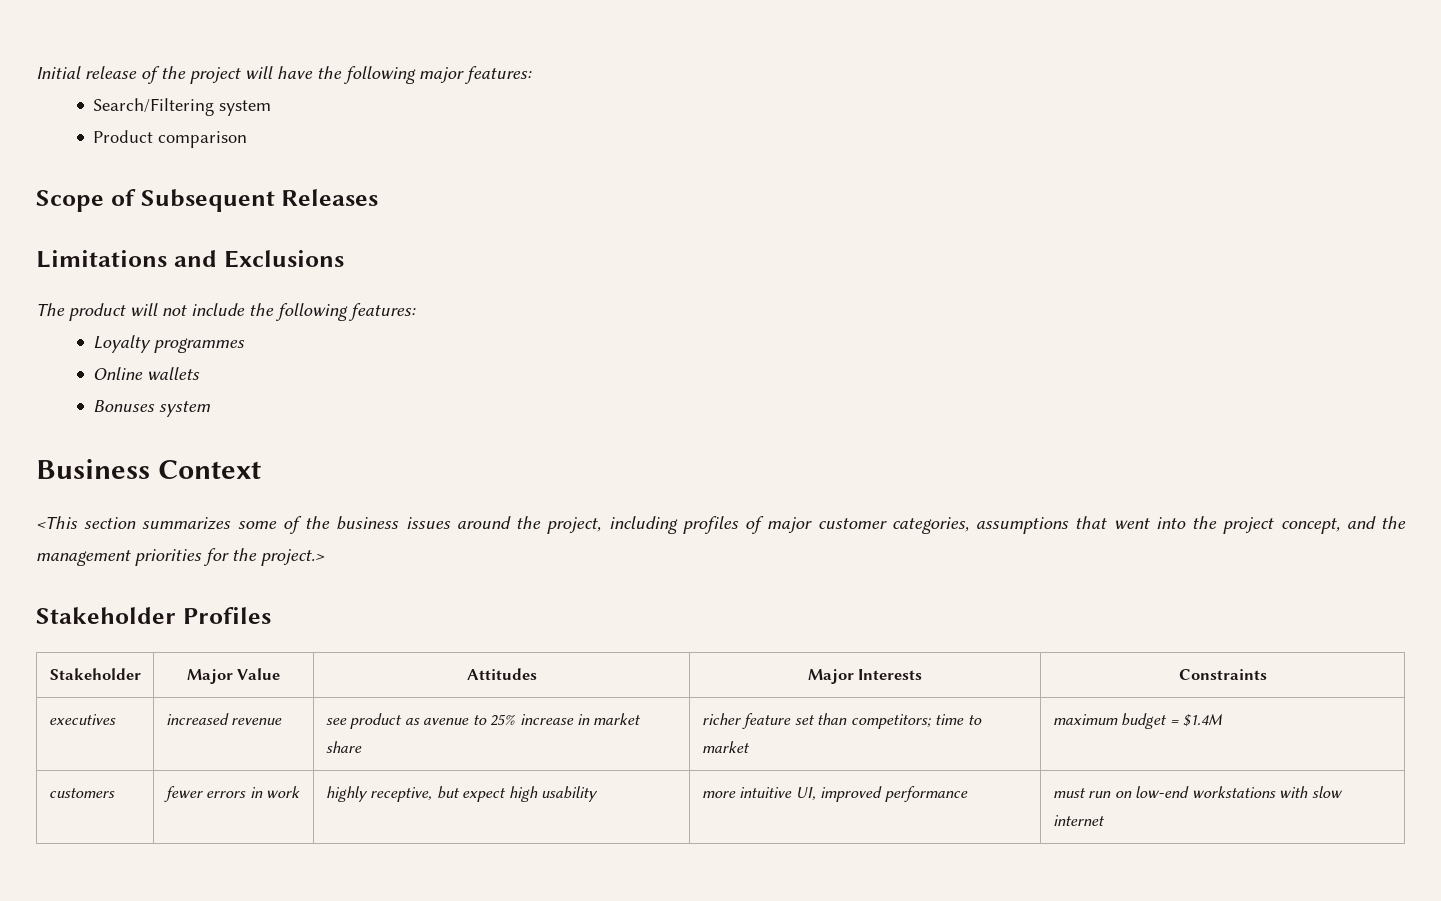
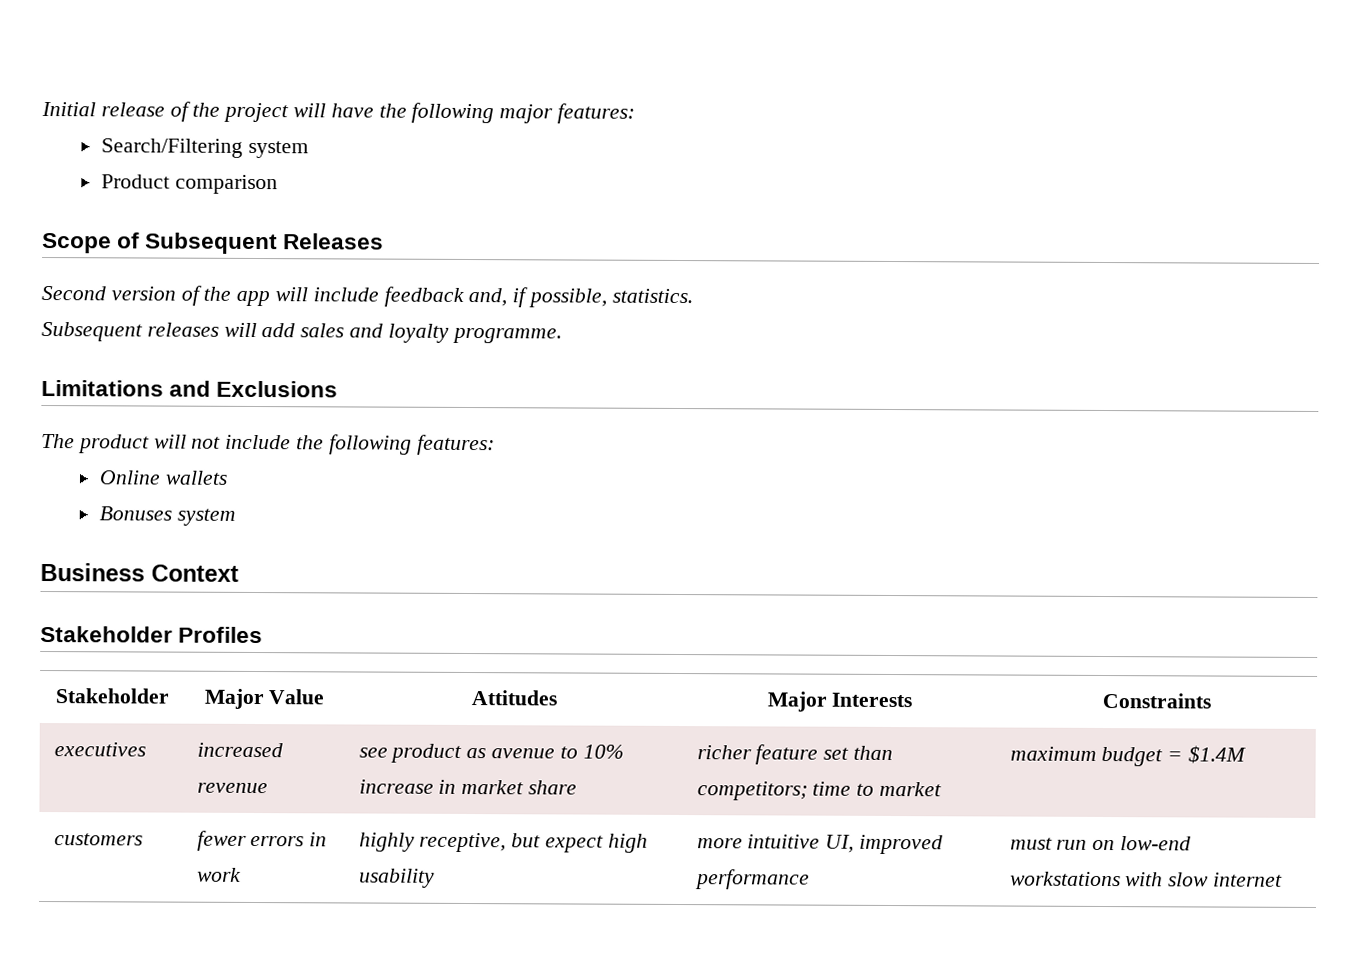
+ Second version of the app will include feedback and, if possible, statistics.
+ Subsequent releases will add sales and loyalty programme.
- Loyalty programmes
- <This section summarizes some of the business issues around the project, including profiles of major customer categories, assumptions that went into the project concept, and the management priorities for the project.>
- executives | increased revenue | see product as avenue to 25% increase in market share | richer feature set than competitors; time to market | maximum budget = $1.4M
+ executives | increased revenue | see product as avenue to 10% increase in market share | richer feature set than competitors; time to market | maximum budget = $1.4M

